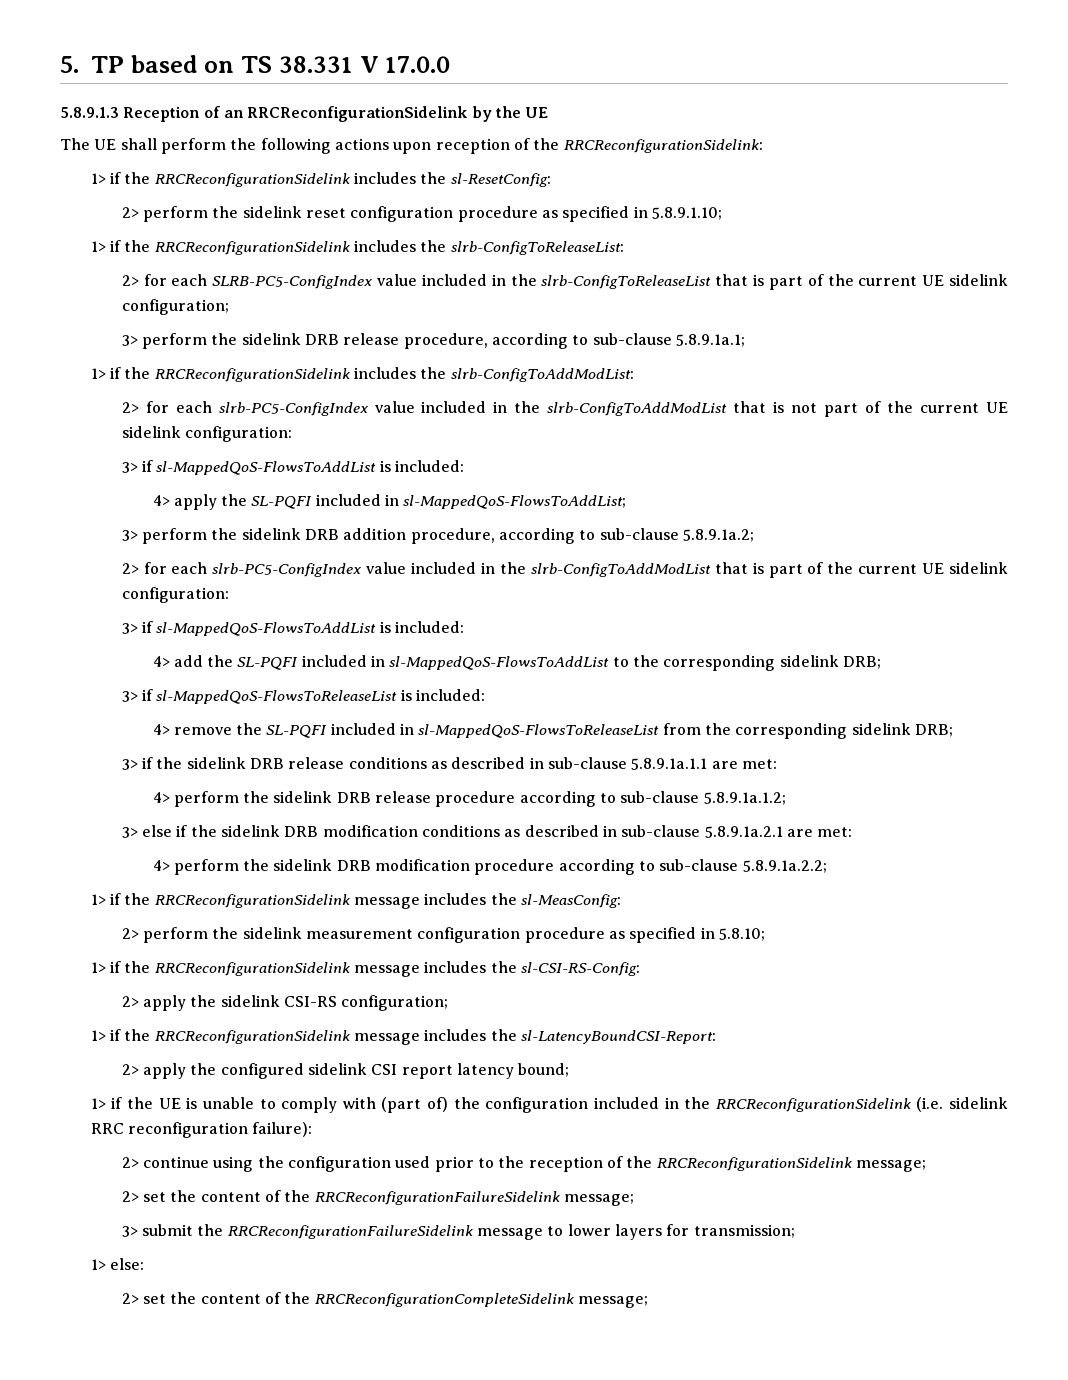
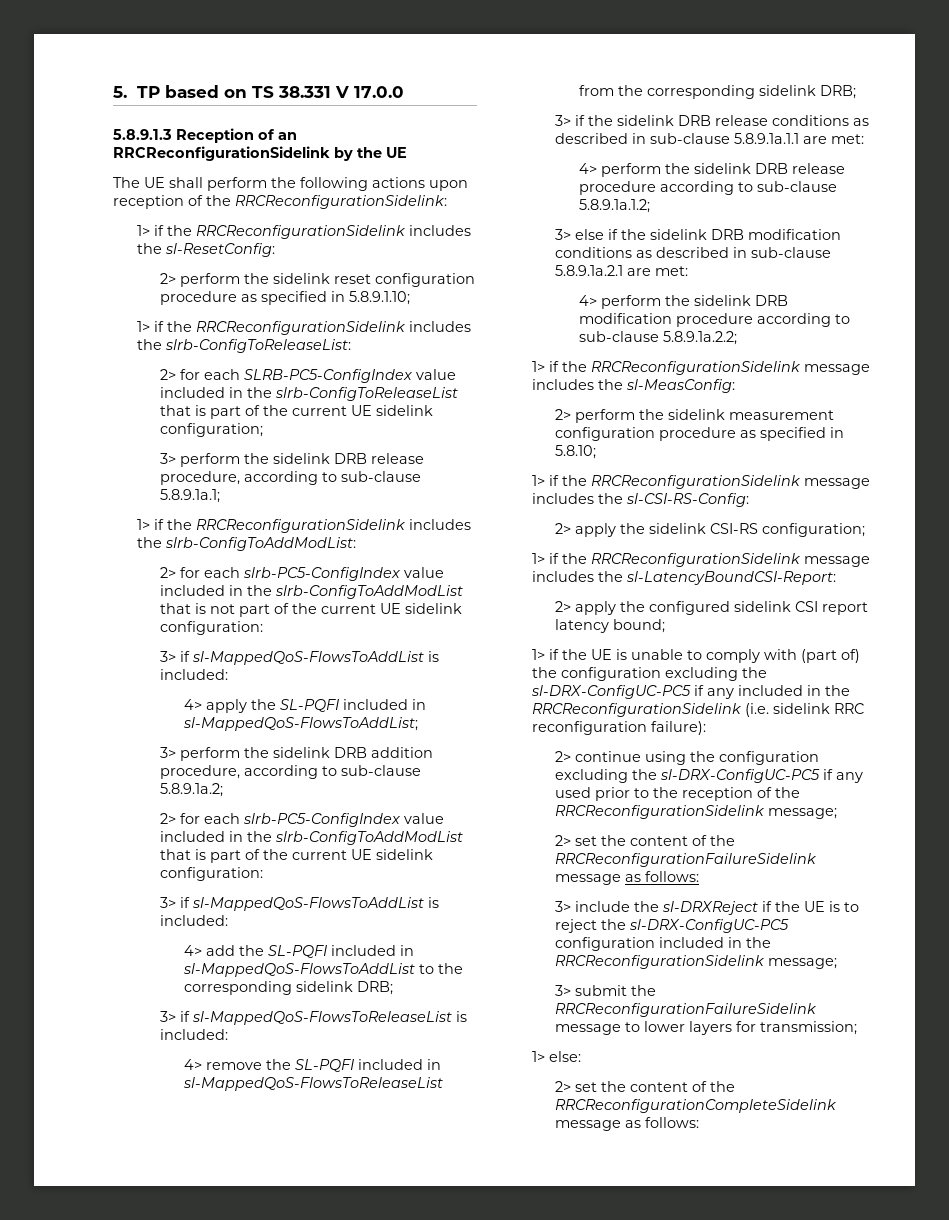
- 1> if the UE is unable to comply with (part of) the configuration included in the RRCReconfigurationSidelink (i.e. sidelink RRC reconfiguration failure):
+ 1> if the UE is unable to comply with (part of) the configuration excluding the sl-DRX-ConfigUC-PC5 if any included in the RRCReconfigurationSidelink (i.e. sidelink RRC reconfiguration failure):
- 2> continue using the configuration used prior to the reception of the RRCReconfigurationSidelink message;
+ 2> continue using the configuration excluding the sl-DRX-ConfigUC-PC5 if any used prior to the reception of the RRCReconfigurationSidelink message;
- 2> set the content of the RRCReconfigurationFailureSidelink message;
+ 2> set the content of the RRCReconfigurationFailureSidelink message as follows:
+ 3> include the sl-DRXReject if the UE is to reject the sl-DRX-ConfigUC-PC5 configuration included in the RRCReconfigurationSidelink message;
- 2> set the content of the RRCReconfigurationCompleteSidelink message;
+ 2> set the content of the RRCReconfigurationCompleteSidelink message as follows:

